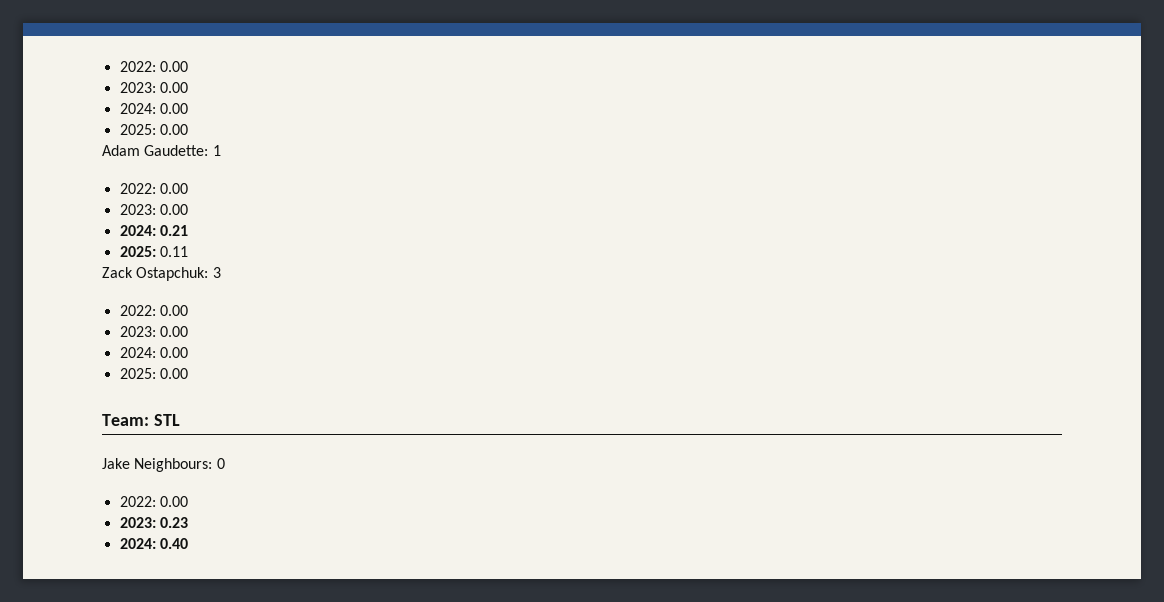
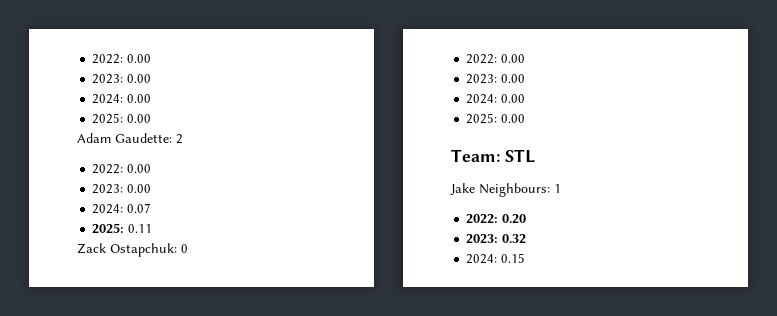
- Adam Gaudette: 1
+ Adam Gaudette: 2
  2022: 0.00
  2023: 0.00
- 2024: 0.21
+ 2024: 0.07
- Zack Ostapchuk: 3
+ Zack Ostapchuk: 0
- Jake Neighbours: 0
- 2022: 0.00
- 2023: 0.23
- 2024: 0.40
+ Jake Neighbours: 1
+ 2022: 0.20
+ 2023: 0.32
+ 2024: 0.15

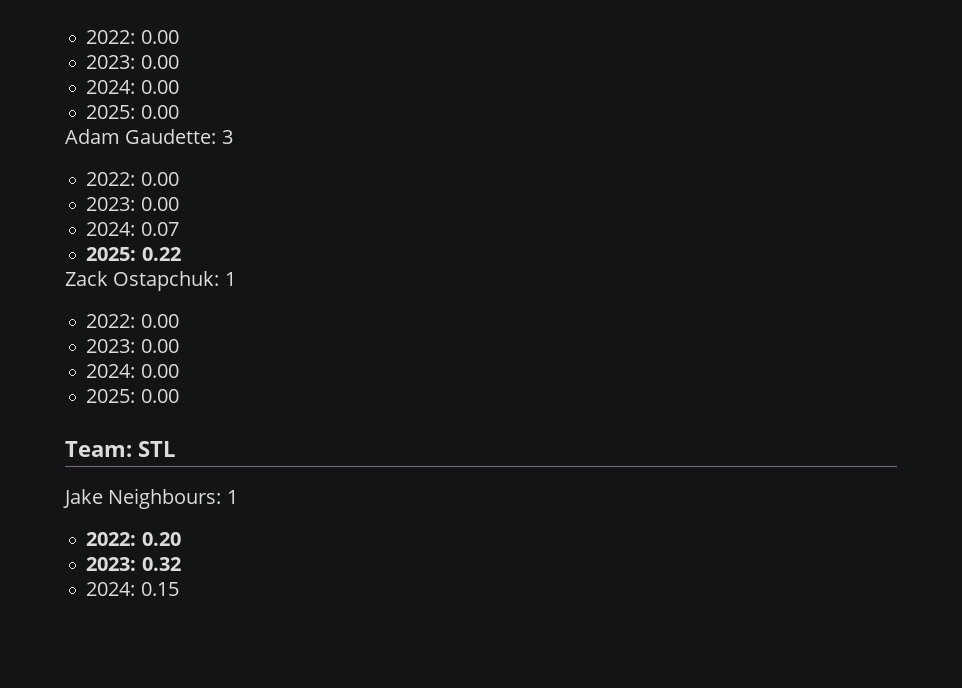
- Adam Gaudette: 2
+ Adam Gaudette: 3
- 2025: 0.11
+ 2025: 0.22
- Zack Ostapchuk: 0
+ Zack Ostapchuk: 1

